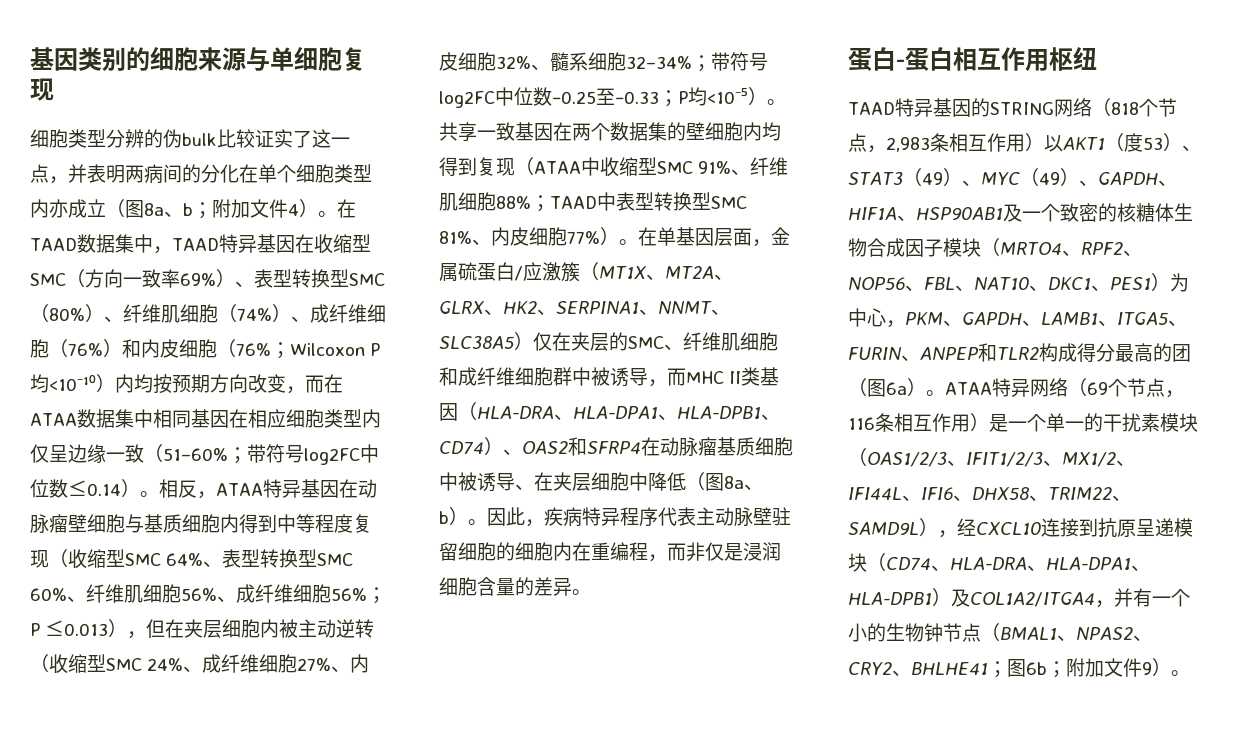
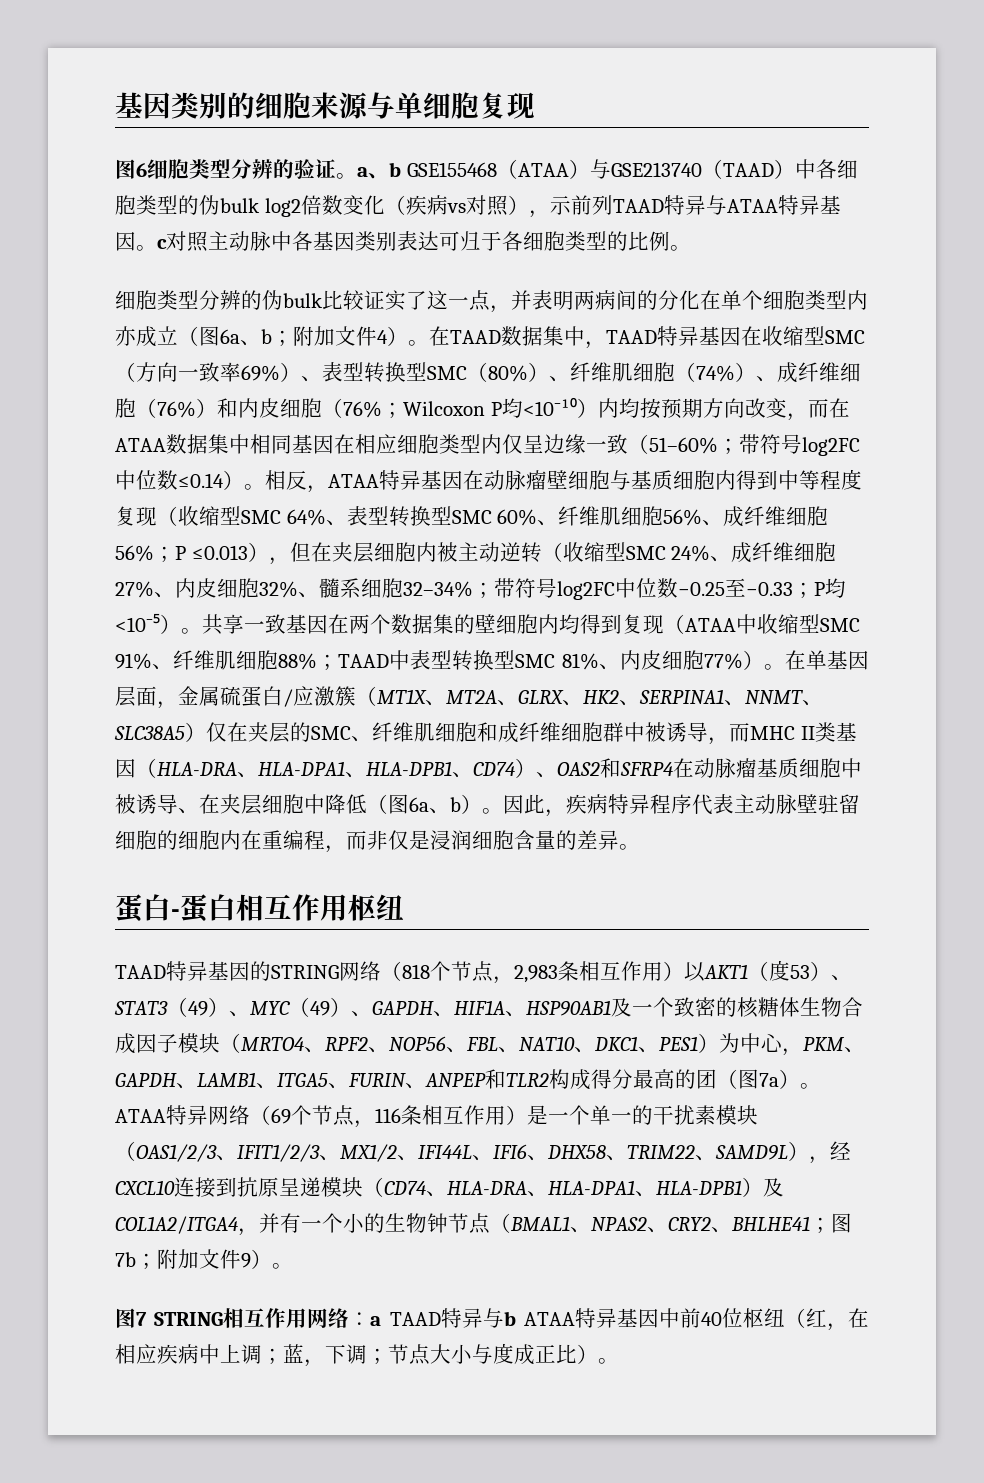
+ 图6细胞类型分辨的验证。a、b GSE155468（ATAA）与GSE213740（TAAD）中各细胞类型的伪bulk log2倍数变化（疾病vs对照），示前列TAAD特异与ATAA特异基因。c对照主动脉中各基因类别表达可归于各细胞类型的比例。
- 细胞类型分辨的伪bulk比较证实了这一点，并表明两病间的分化在单个细胞类型内亦成立（图8a、b；附加文件4）。
+ 细胞类型分辨的伪bulk比较证实了这一点，并表明两病间的分化在单个细胞类型内亦成立（图6a、b；附加文件4）。
- 在单基因层面，金属硫蛋白/应激簇（MT1X、MT2A、GLRX、HK2、SERPINA1、NNMT、SLC38A5）仅在夹层的SMC、纤维肌细胞和成纤维细胞群中被诱导，而MHC II类基因（HLA-DRA、HLA-DPA1、HLA-DPB1、CD74）、OAS2和SFRP4在动脉瘤基质细胞中被诱导、在夹层细胞中降低（图8a、b）。
+ 在单基因层面，金属硫蛋白/应激簇（MT1X、MT2A、GLRX、HK2、SERPINA1、NNMT、SLC38A5）仅在夹层的SMC、纤维肌细胞和成纤维细胞群中被诱导，而MHC II类基因（HLA-DRA、HLA-DPA1、HLA-DPB1、CD74）、OAS2和SFRP4在动脉瘤基质细胞中被诱导、在夹层细胞中降低（图6a、b）。
- TAAD特异基因的STRING网络（818个节点，2,983条相互作用）以AKT1（度53）、STAT3（49）、MYC（49）、GAPDH、HIF1A、HSP90AB1及一个致密的核糖体生物合成因子模块（MRTO4、RPF2、NOP56、FBL、NAT10、DKC1、PES1）为中心，PKM、GAPDH、LAMB1、ITGA5、FURIN、ANPEP和TLR2构成得分最高的团（图6a）。
+ TAAD特异基因的STRING网络（818个节点，2,983条相互作用）以AKT1（度53）、STAT3（49）、MYC（49）、GAPDH、HIF1A、HSP90AB1及一个致密的核糖体生物合成因子模块（MRTO4、RPF2、NOP56、FBL、NAT10、DKC1、PES1）为中心，PKM、GAPDH、LAMB1、ITGA5、FURIN、ANPEP和TLR2构成得分最高的团（图7a）。
- 图6b；
+ 图7b；
+ 图7 STRING相互作用网络：a TAAD特异与b ATAA特异基因中前40位枢纽（红，在相应疾病中上调；蓝，下调；节点大小与度成正比）。

